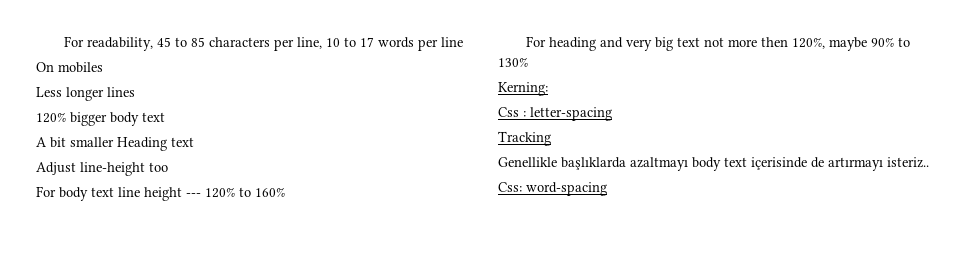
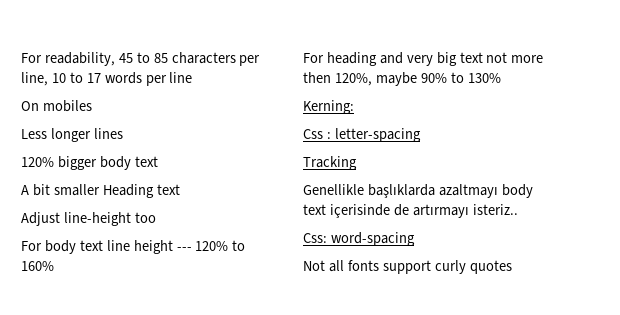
+ Not all fonts support curly quotes

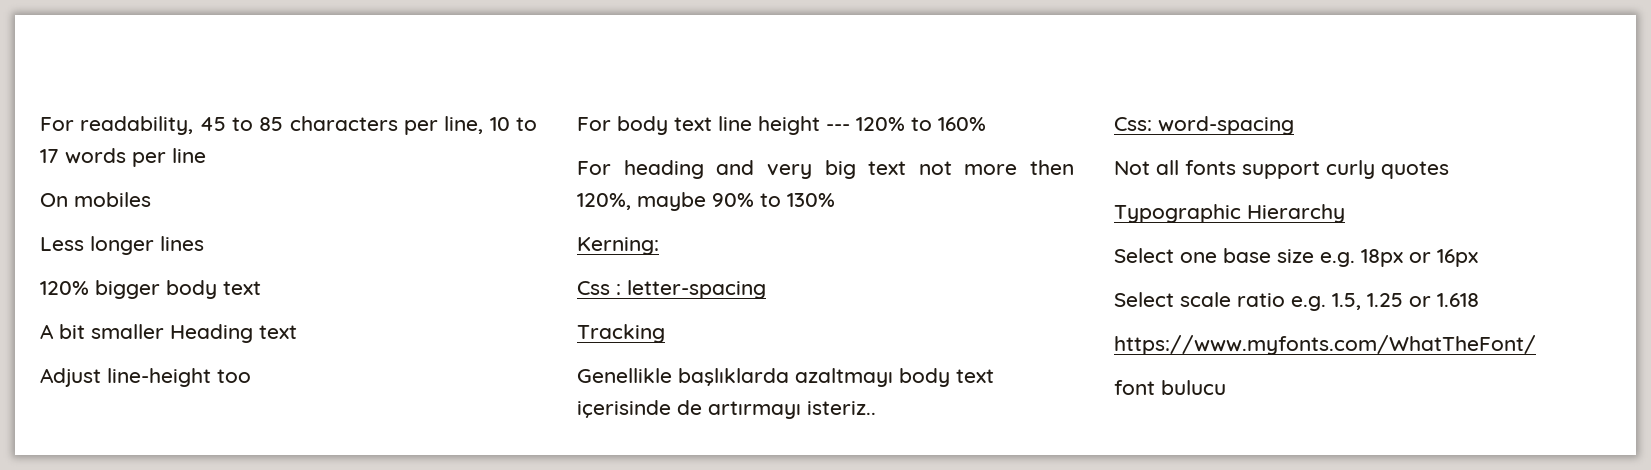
+ Typographic Hierarchy
+ Select one base size e.g. 18px or 16px
+ Select scale ratio e.g. 1.5, 1.25 or 1.618
+ https://www.myfonts.com/WhatTheFont/
+ font bulucu

